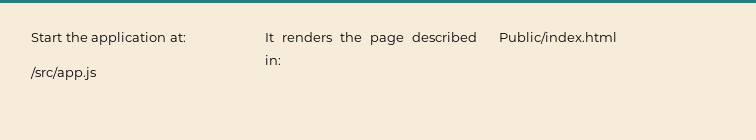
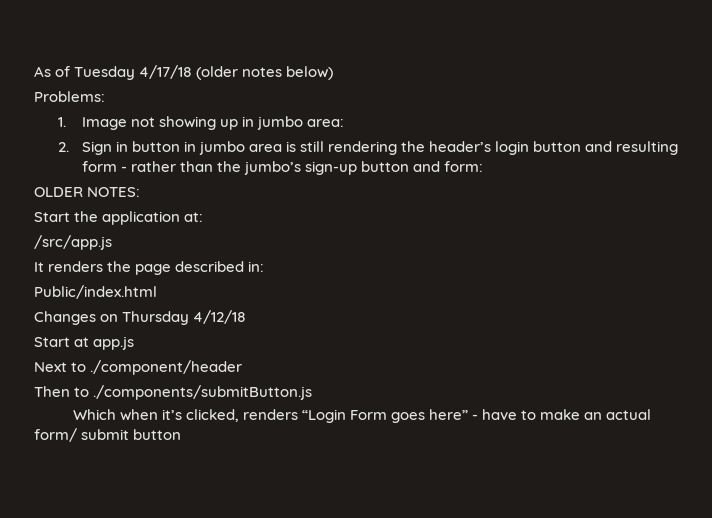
+ As of Tuesday 4/17/18 (older notes below)
+ Problems:
+ 1. Image not showing up in jumbo area:
+ 2. Sign in button in jumbo area is still rendering the header’s login button and resulting form - rather than the jumbo’s sign-up button and form:
+ OLDER NOTES:
+ Changes on Thursday 4/12/18
+ Start at app.js
+ Next to ./component/header
+ Then to ./components/submitButton.js
+ Which when it’s clicked, renders “Login Form goes here” - have to make an actual form/ submit button

